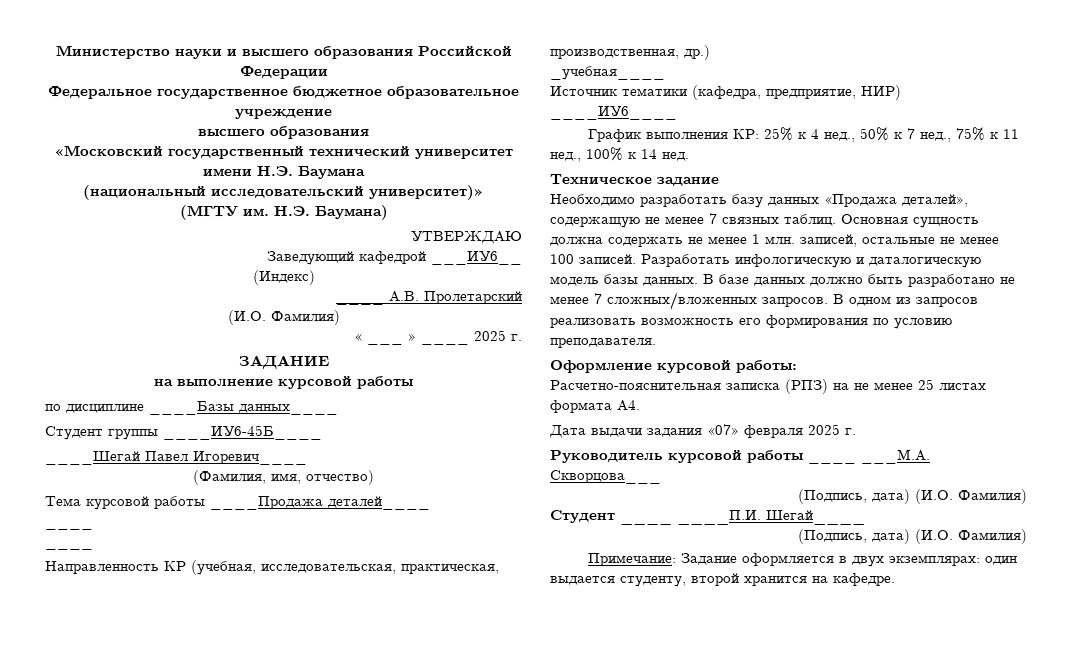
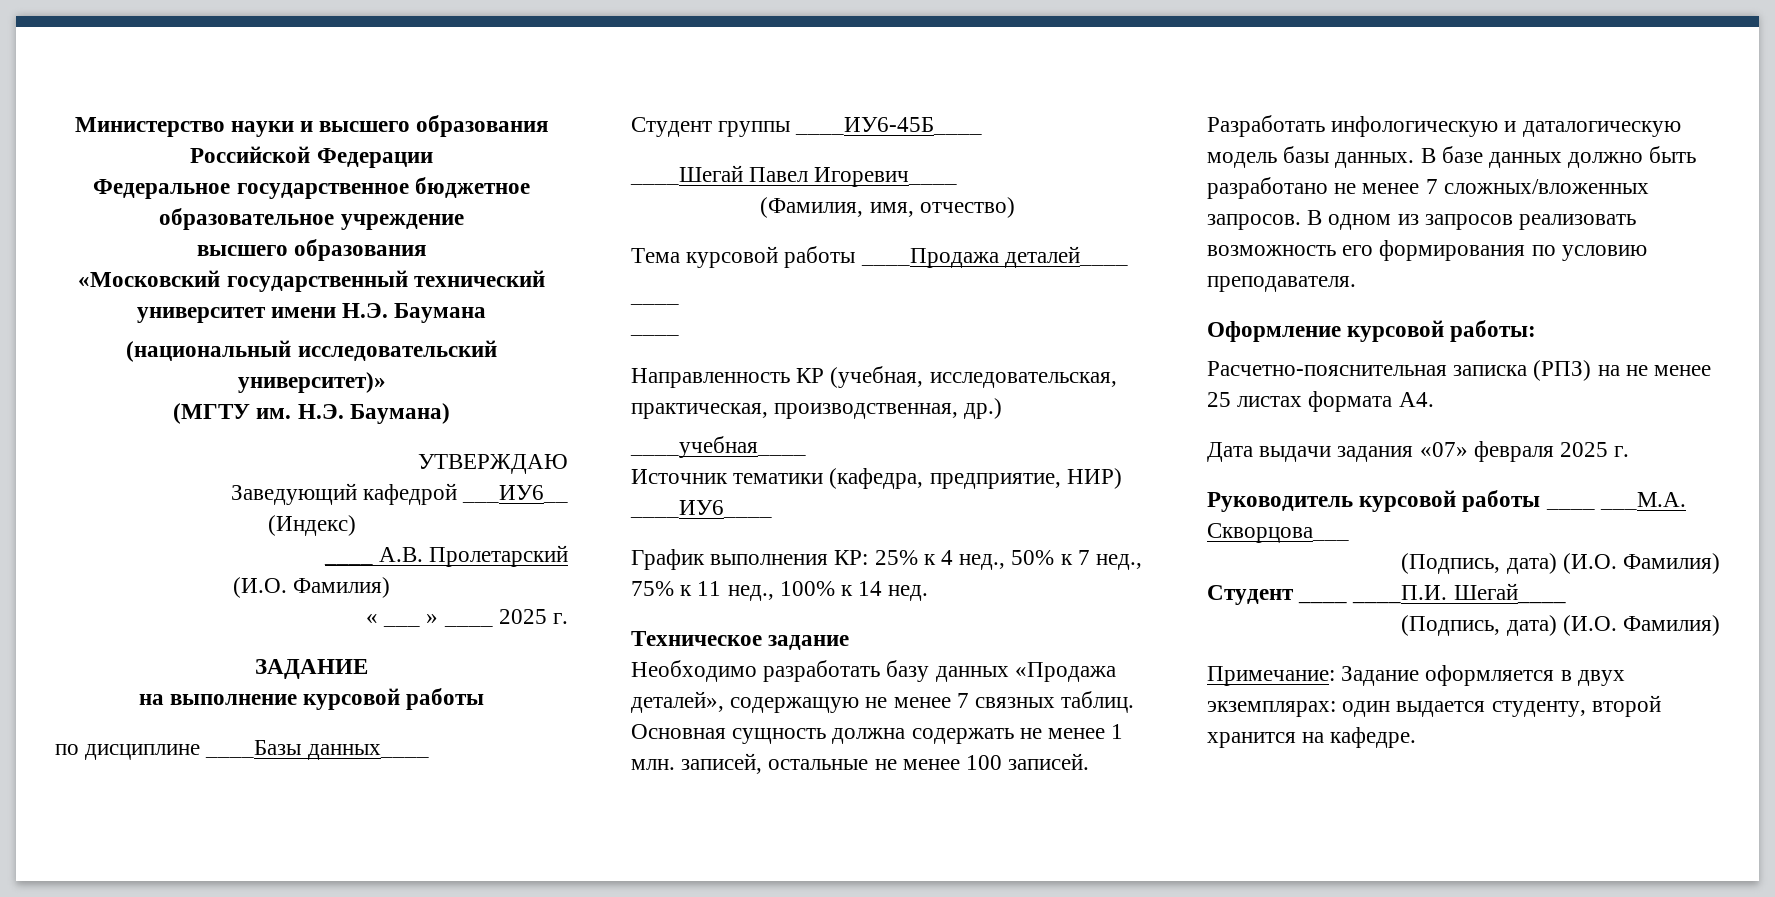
- _учебная____
+ ____учебная____

